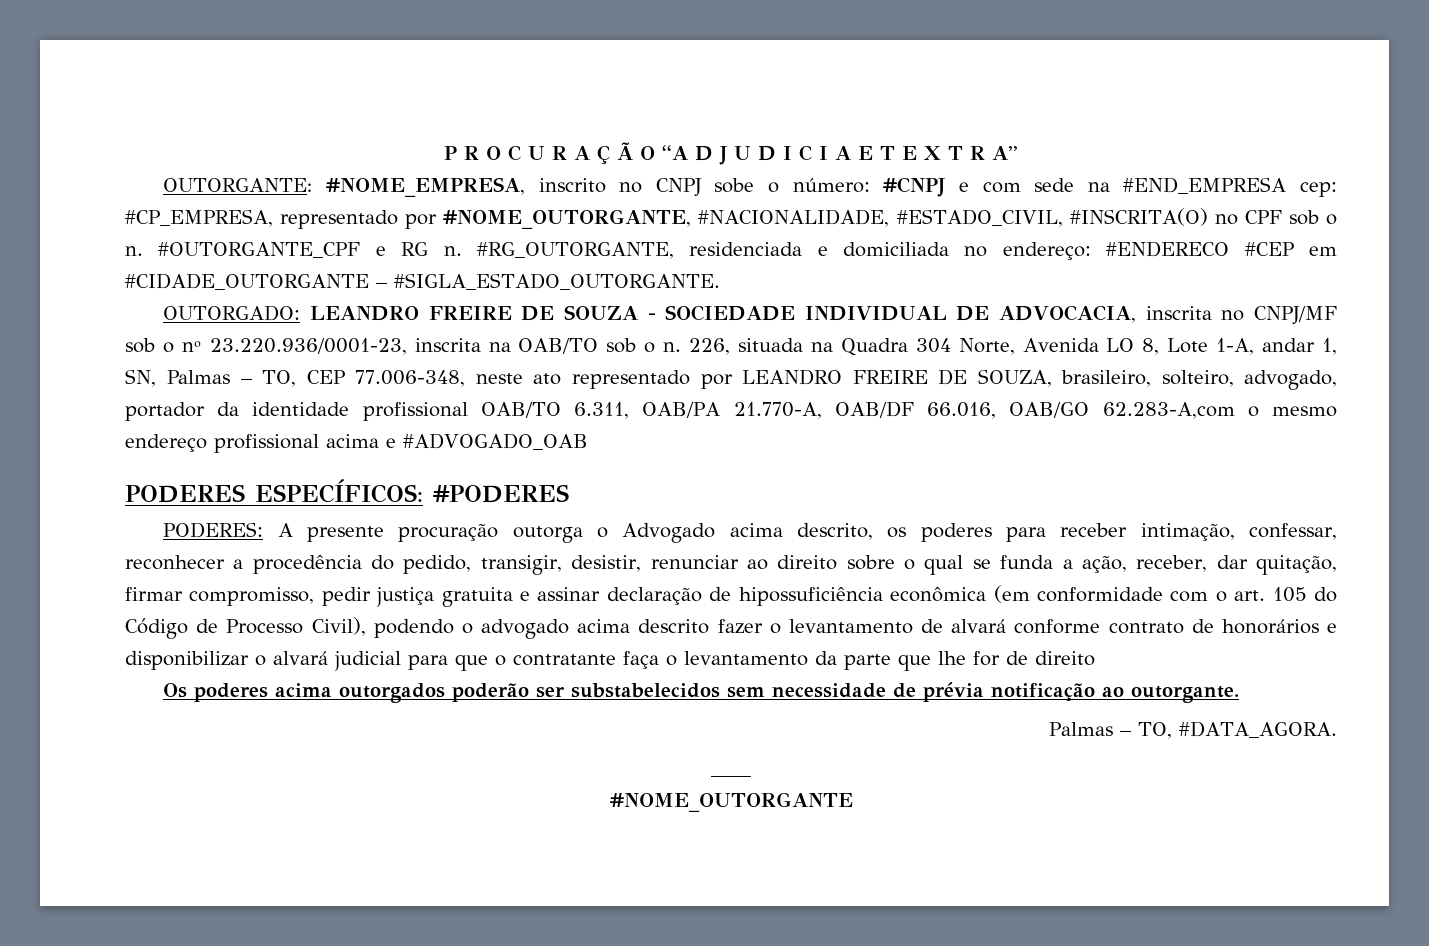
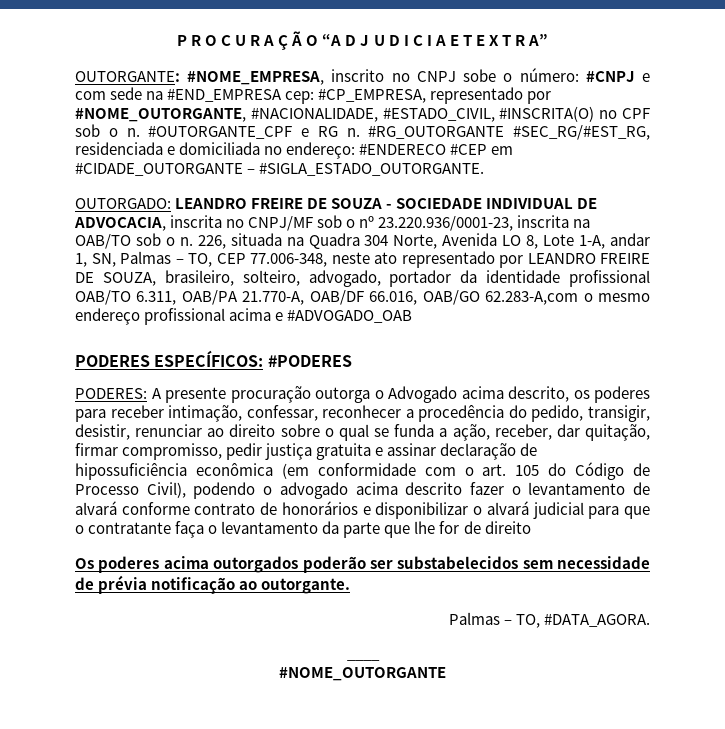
- #RG_OUTORGANTE, residenciada e domiciliada no endereço: #ENDERECO #CEP em #CIDADE_OUTORGANTE – #SIGLA_ESTADO_OUTORGANTE.
+ #RG_OUTORGANTE #SEC_RG/#EST_RG, residenciada e domiciliada no endereço: #ENDERECO #CEP em #CIDADE_OUTORGANTE – #SIGLA_ESTADO_OUTORGANTE.

